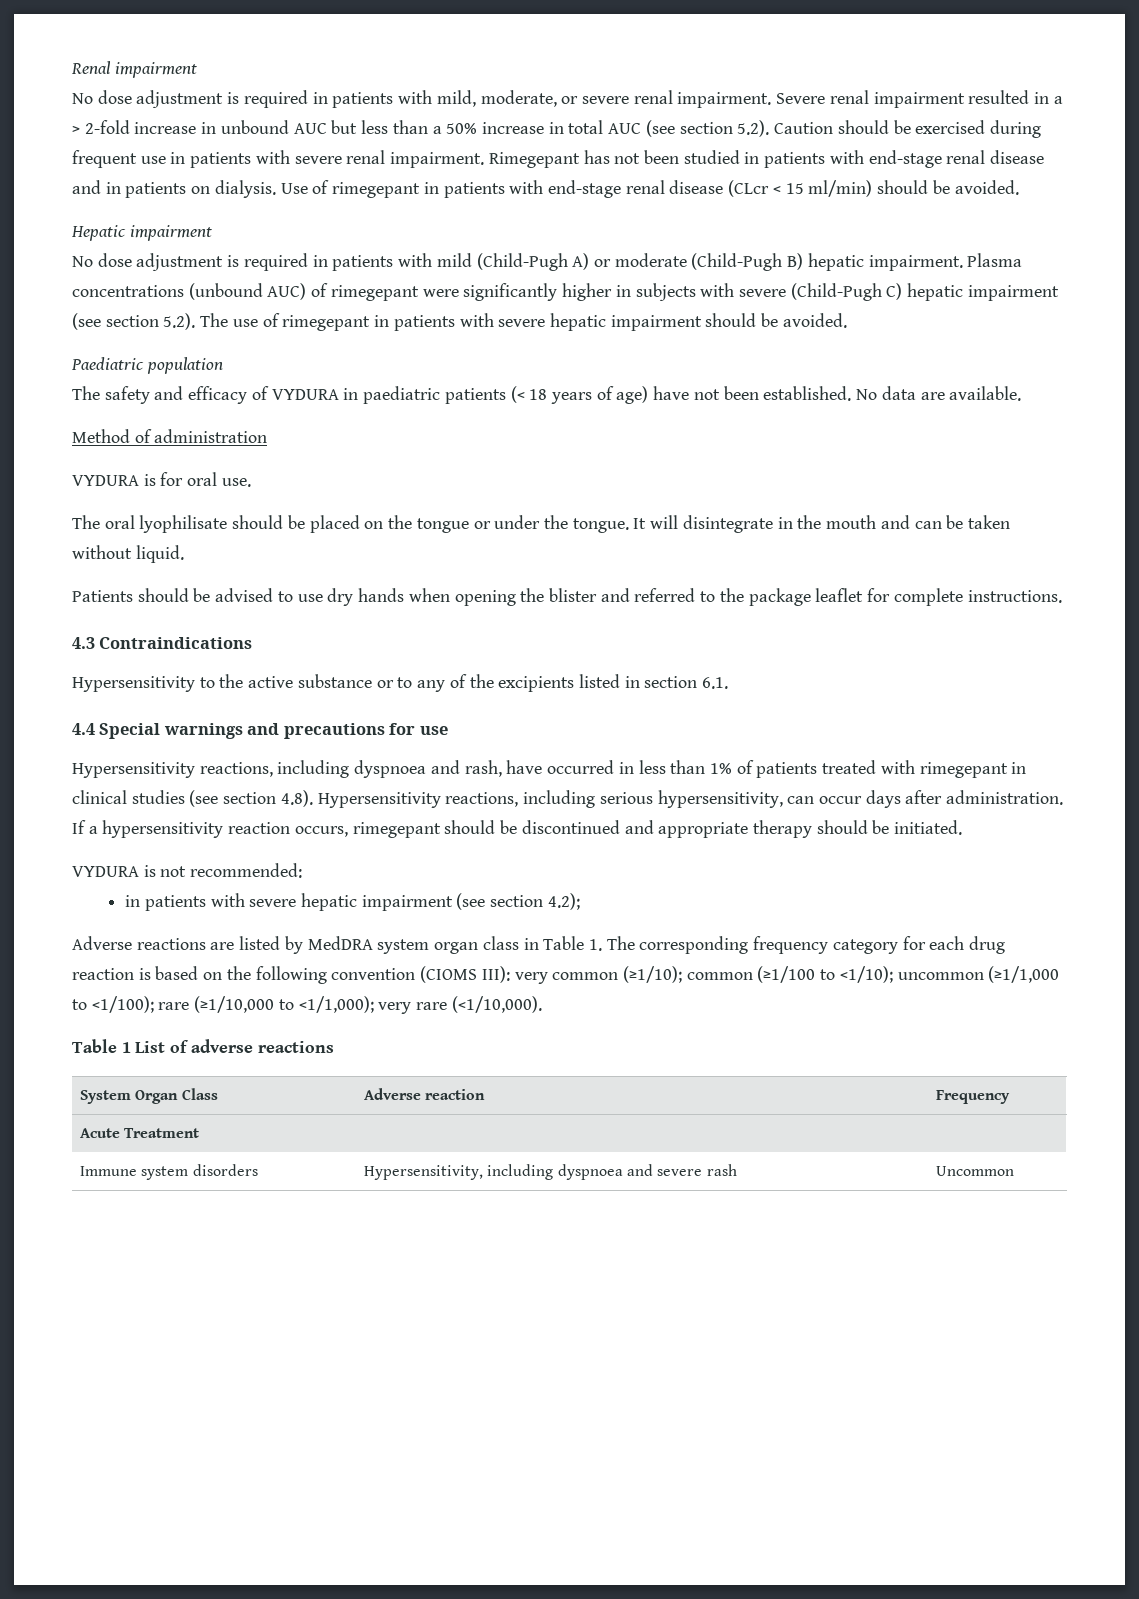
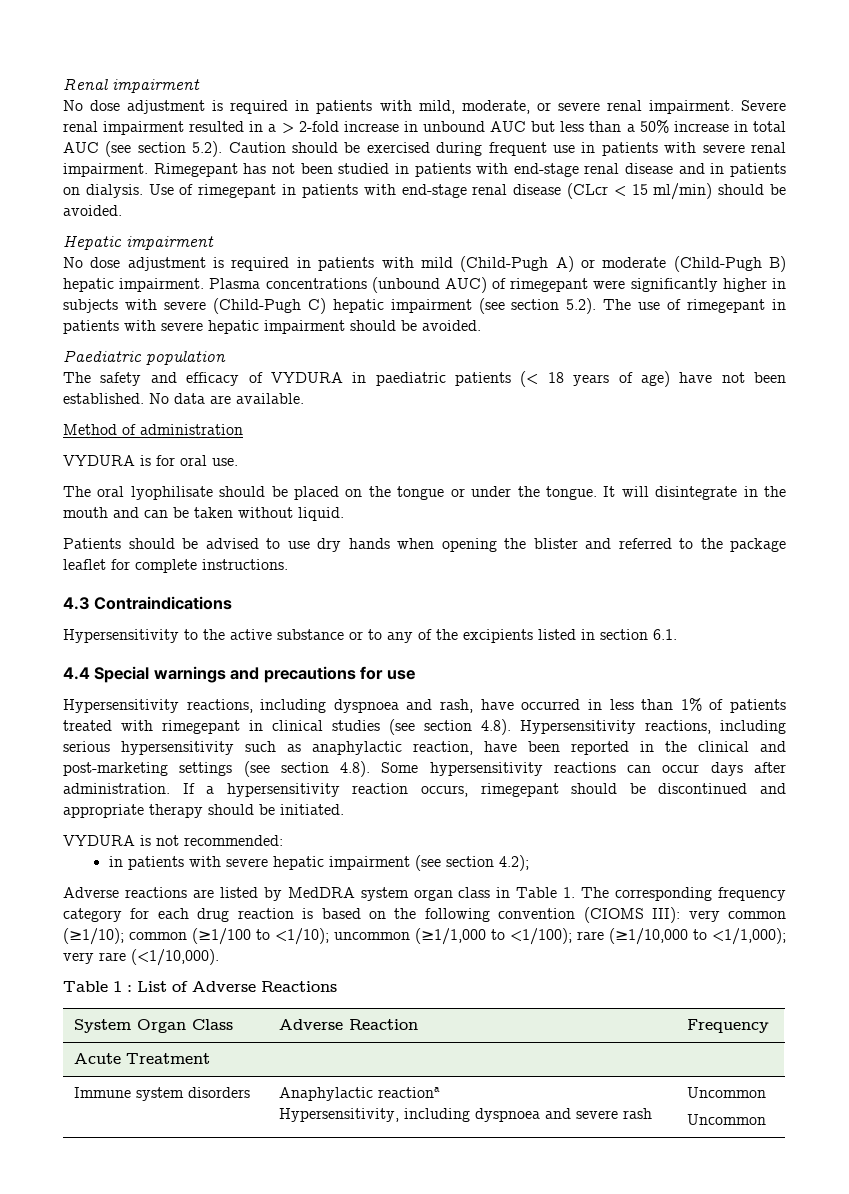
- Hypersensitivity reactions, including dyspnoea and rash, have occurred in less than 1% of patients treated with rimegepant in clinical studies (see section 4.8). Hypersensitivity reactions, including serious hypersensitivity, can occur days after administration.
+ Hypersensitivity reactions, including dyspnoea and rash, have occurred in less than 1% of patients treated with rimegepant in clinical studies (see section 4.8). Hypersensitivity reactions, including serious hypersensitivity such as anaphylactic reaction, have been reported in the clinical and post-marketing settings (see section 4.8). Some hypersensitivity reactions can occur days after administration.
- Table 1 List of adverse reactions
+ Table 1 : List of Adverse Reactions
- System Organ Class | Adverse reaction | Frequency
+ System Organ Class | Adverse Reaction | Frequency
- Immune system disorders | Hypersensitivity, including dyspnoea and severe rash | Uncommon
+ Immune system disorders | Anaphylactic reactiona
+ Hypersensitivity, including dyspnoea and severe rash | Uncommon
+ Uncommon

